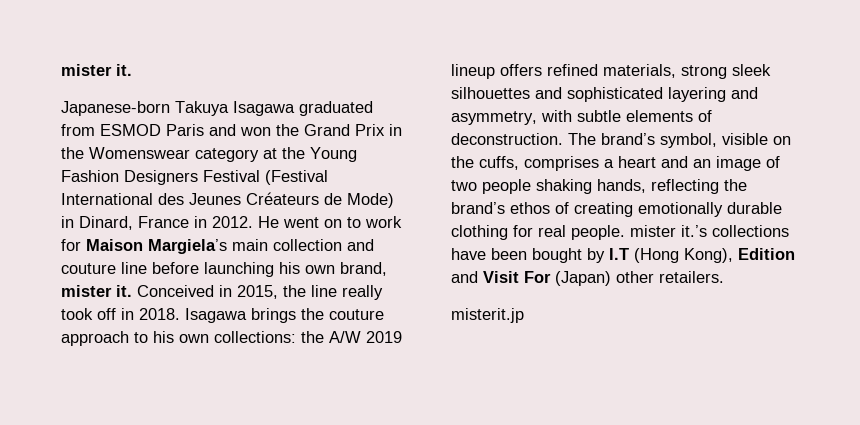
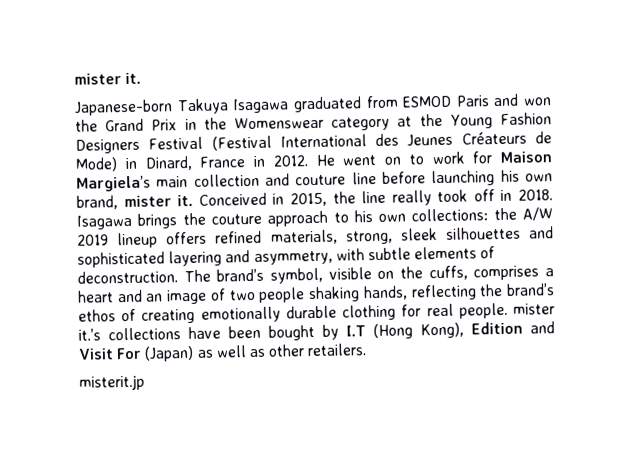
- Isagawa brings the couture approach to his own collections: the A/W 2019 lineup offers refined materials, strong sleek silhouettes and sophisticated layering and asymmetry, with subtle elements of deconstruction.
+ Isagawa brings the couture approach to his own collections: the A/W 2019 lineup offers refined materials, strong, sleek silhouettes and sophisticated layering and asymmetry, with subtle elements of deconstruction.
- The brand’s symbol, visible on the cuffs, comprises a heart and an image of two people shaking hands, reflecting the brand’s ethos of creating emotionally durable clothing for real people. mister it.’s collections have been bought by I.T (Hong Kong), Edition and Visit For (Japan) other retailers.
+ The brand’s symbol, visible on the cuffs, comprises a heart and an image of two people shaking hands, reflecting the brand’s ethos of creating emotionally durable clothing for real people. mister it.’s collections have been bought by I.T (Hong Kong), Edition and Visit For (Japan) as well as other retailers.

